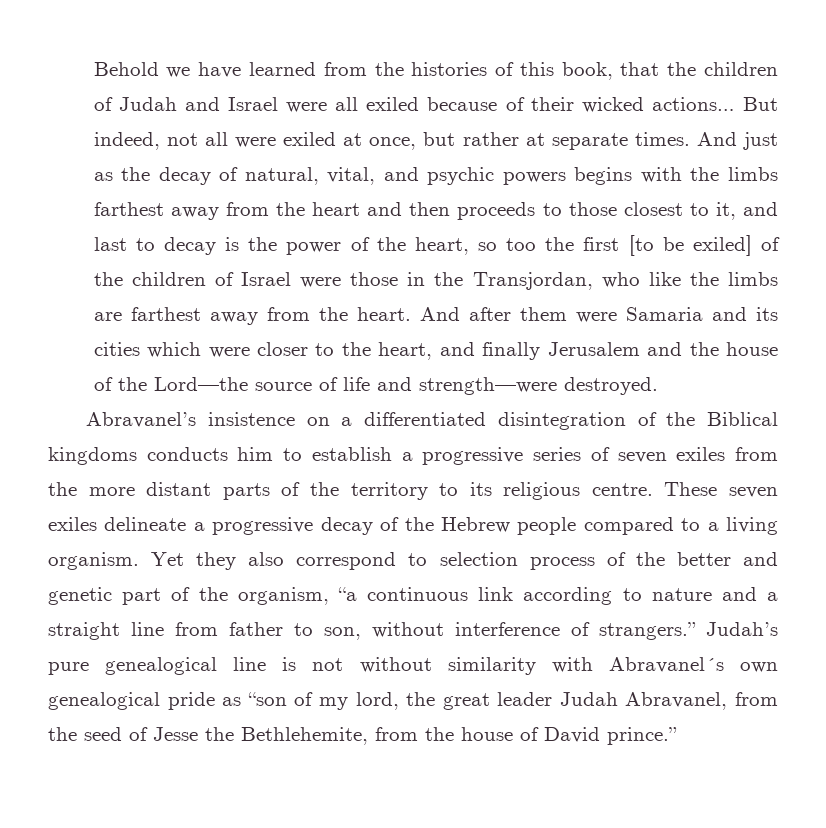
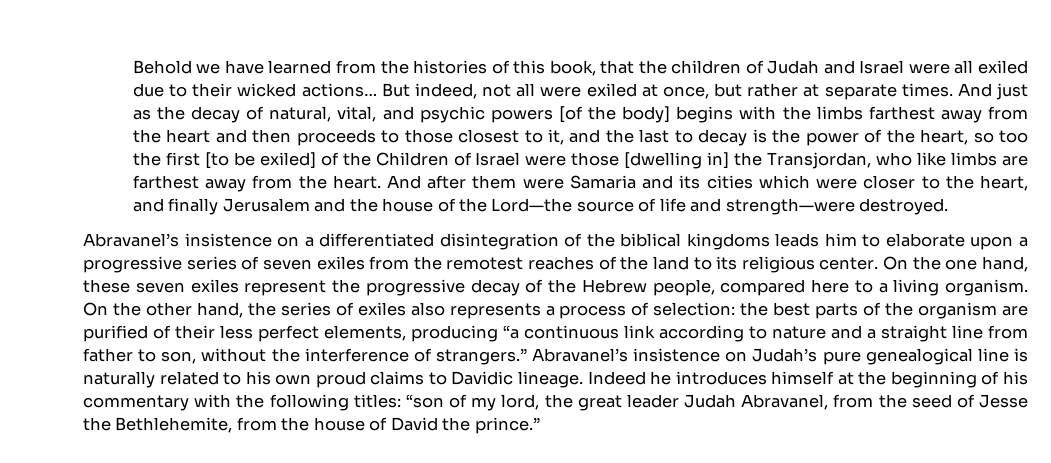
- Behold we have learned from the histories of this book, that the children of Judah and Israel were all exiled because of their wicked actions…
+ Behold we have learned from the histories of this book, that the children of Judah and Israel were all exiled due to their wicked actions…
- And just as the decay of natural, vital, and psychic powers begins with the limbs farthest away from the heart and then proceeds to those closest to it, and last to decay is the power of the heart, so too the first [to be exiled] of the children of Israel were those in the Transjordan, who like the limbs are farthest away from the heart.
+ And just as the decay of natural, vital, and psychic powers [of the body] begins with the limbs farthest away from the heart and then proceeds to those closest to it, and the last to decay is the power of the heart, so too the first [to be exiled] of the Children of Israel were those [dwelling in] the Transjordan, who like limbs are farthest away from the heart.
- Abravanel’s insistence on a differentiated disintegration of the Biblical kingdoms conducts him to establish a progressive series of seven exiles from the more distant parts of the territory to its religious centre. These seven exiles delineate a progressive decay of the Hebrew people compared to a living organism.
+ Abravanel’s insistence on a differentiated disintegration of the biblical kingdoms leads him to elaborate upon a progressive series of seven exiles from the remotest reaches of the land to its religious center. On the one hand, these seven exiles represent the progressive decay of the Hebrew people, compared here to a living organism.
- Yet they also correspond to selection process of the better and genetic part of the organism, “a continuous link according to nature and a straight line from father to son, without interference of strangers.”
+ On the other hand, the series of exiles also represents a process of selection: the best parts of the organism are purified of their less perfect elements, producing “a continuous link according to nature and a straight line from father to son, without the interference of strangers.”
- Judah’s pure genealogical line is not without similarity with Abravanel´s own genealogical pride as “son of my lord, the great leader Judah Abravanel, from the seed of Jesse the Bethlehemite, from the house of David prince.”
+ Abravanel’s insistence on Judah’s pure genealogical line is naturally related to his own proud claims to Davidic lineage. Indeed he introduces himself at the beginning of his commentary with the following titles: “son of my lord, the great leader Judah Abravanel, from the seed of Jesse the Bethlehemite, from the house of David the prince.”

